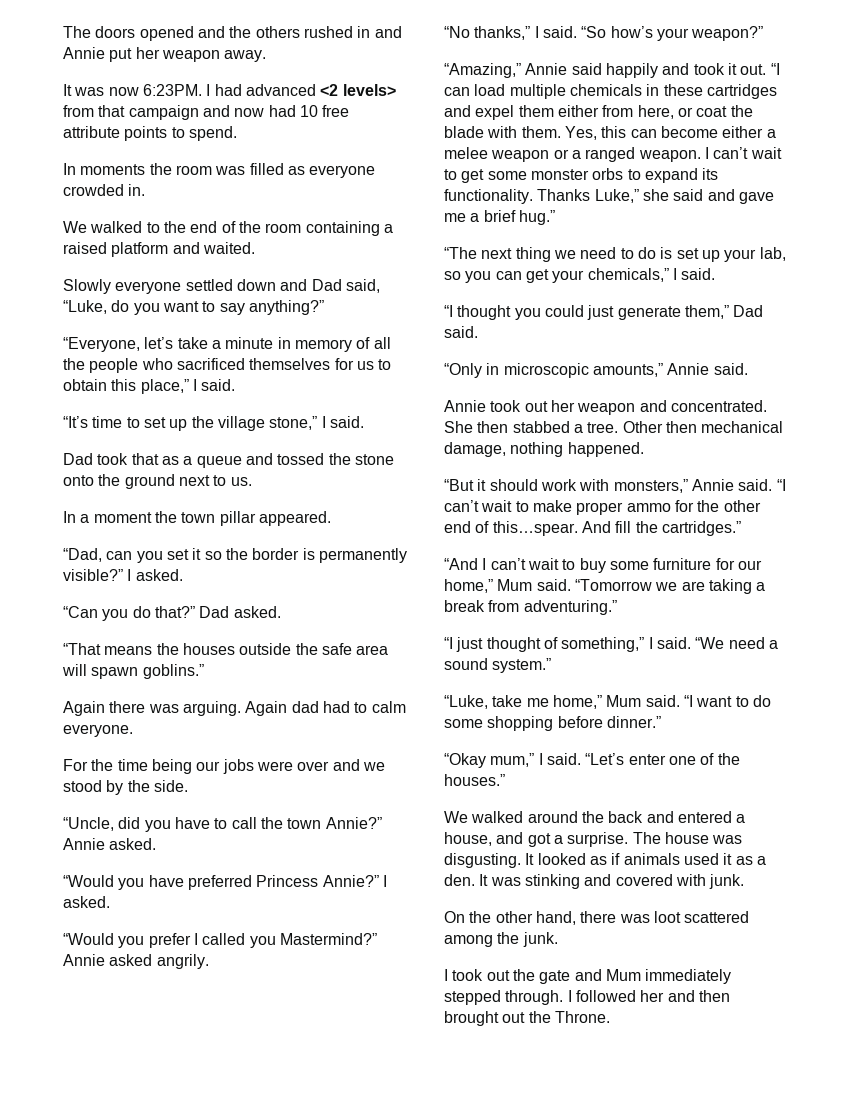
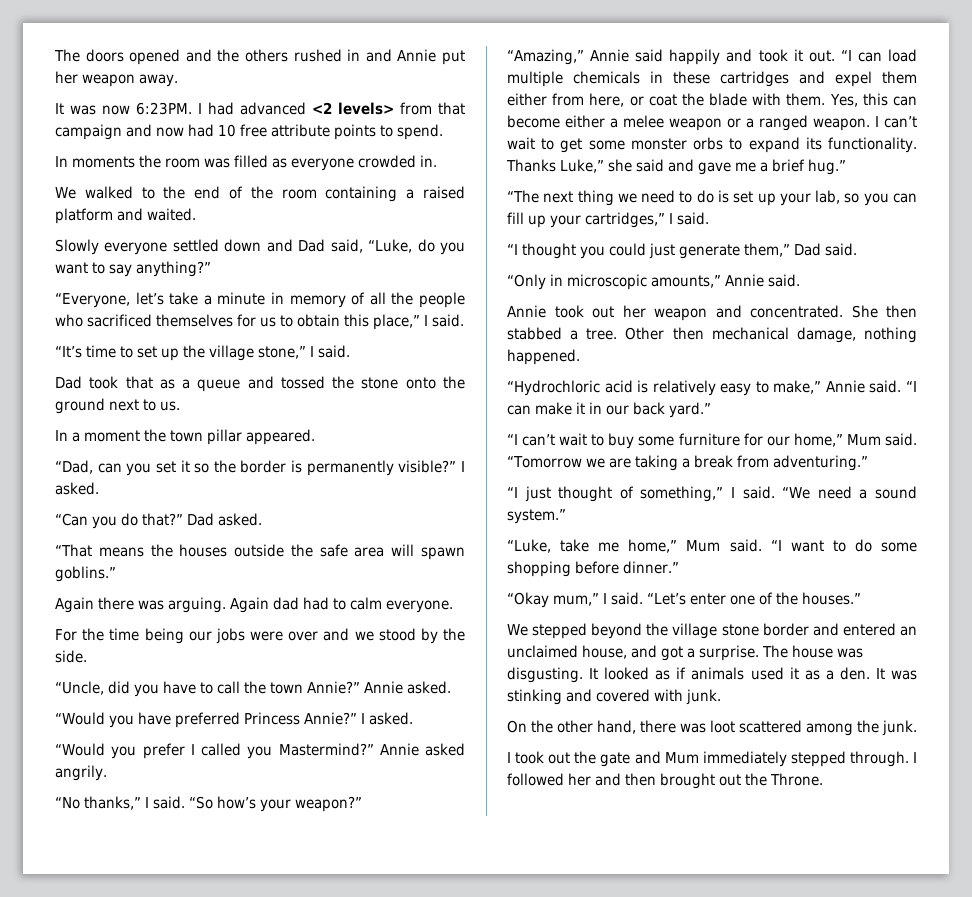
- “The next thing we need to do is set up your lab, so you can get your chemicals,” I said.
+ “The next thing we need to do is set up your lab, so you can fill up your cartridges,” I said.
- “But it should work with monsters,” Annie said. “I can’t wait to make proper ammo for the other end of this…spear. And fill the cartridges.”
- “And I can’t wait to buy some furniture for our home,” Mum said.
+ “Hydrochloric acid is relatively easy to make,” Annie said. “I can make it in our back yard.”
+ “I can’t wait to buy some furniture for our home,” Mum said.
- We walked around the back and entered a house, and got a surprise.
+ We stepped beyond the village stone border and entered an unclaimed house, and got a surprise.

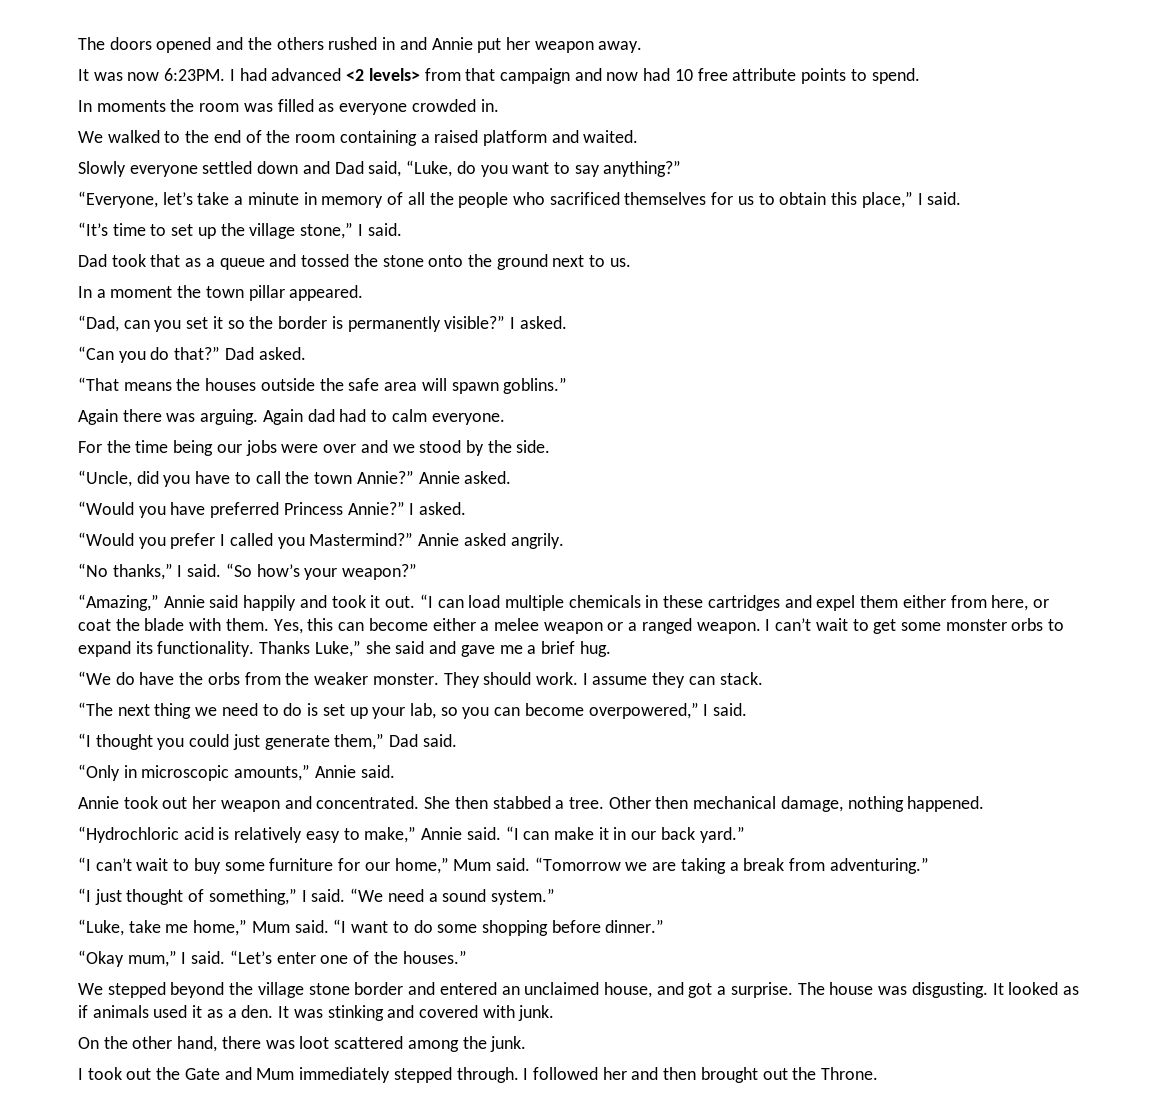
- Thanks Luke,” she said and gave me a brief hug.”
+ Thanks Luke,” she said and gave me a brief hug.
+ “We do have the orbs from the weaker monster. They should work. I assume they can stack.
- “The next thing we need to do is set up your lab, so you can fill up your cartridges,” I said.
+ “The next thing we need to do is set up your lab, so you can become overpowered,” I said.
- I took out the gate and Mum immediately stepped through.
+ I took out the Gate and Mum immediately stepped through.

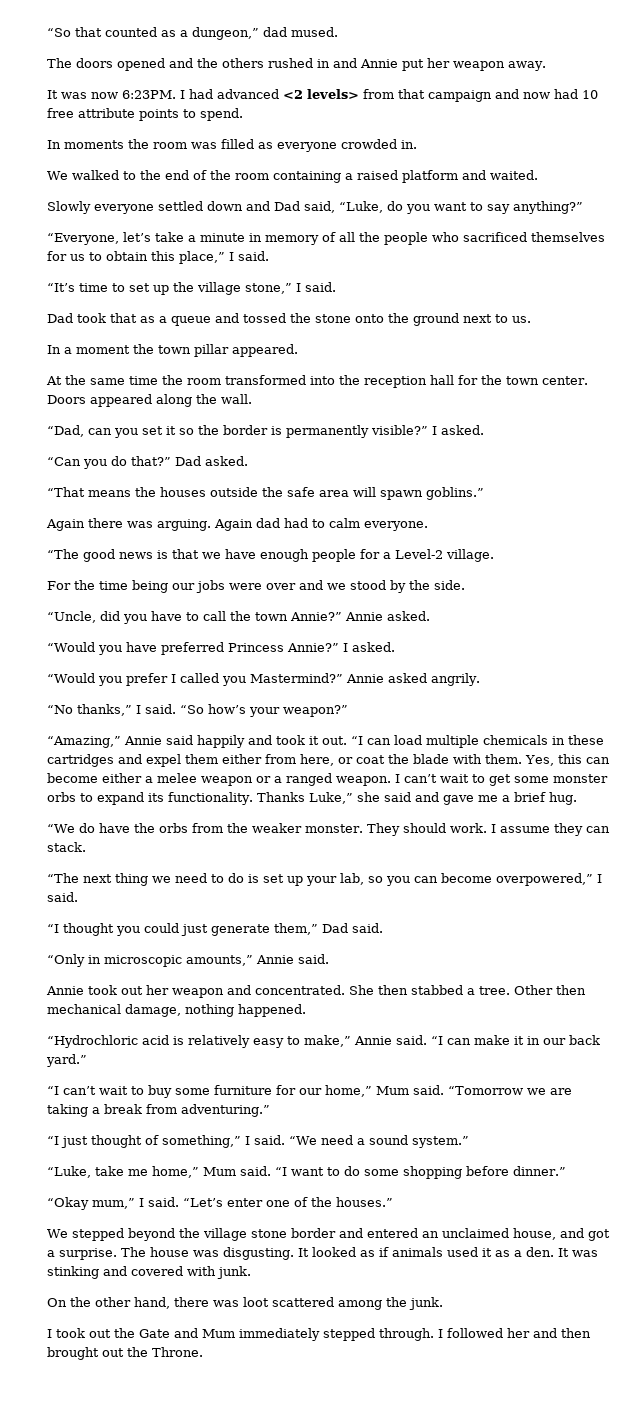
+ “So that counted as a dungeon,” dad mused.
+ At the same time the room transformed into the reception hall for the town center. Doors appeared along the wall.
+ “The good news is that we have enough people for a Level-2 village.

